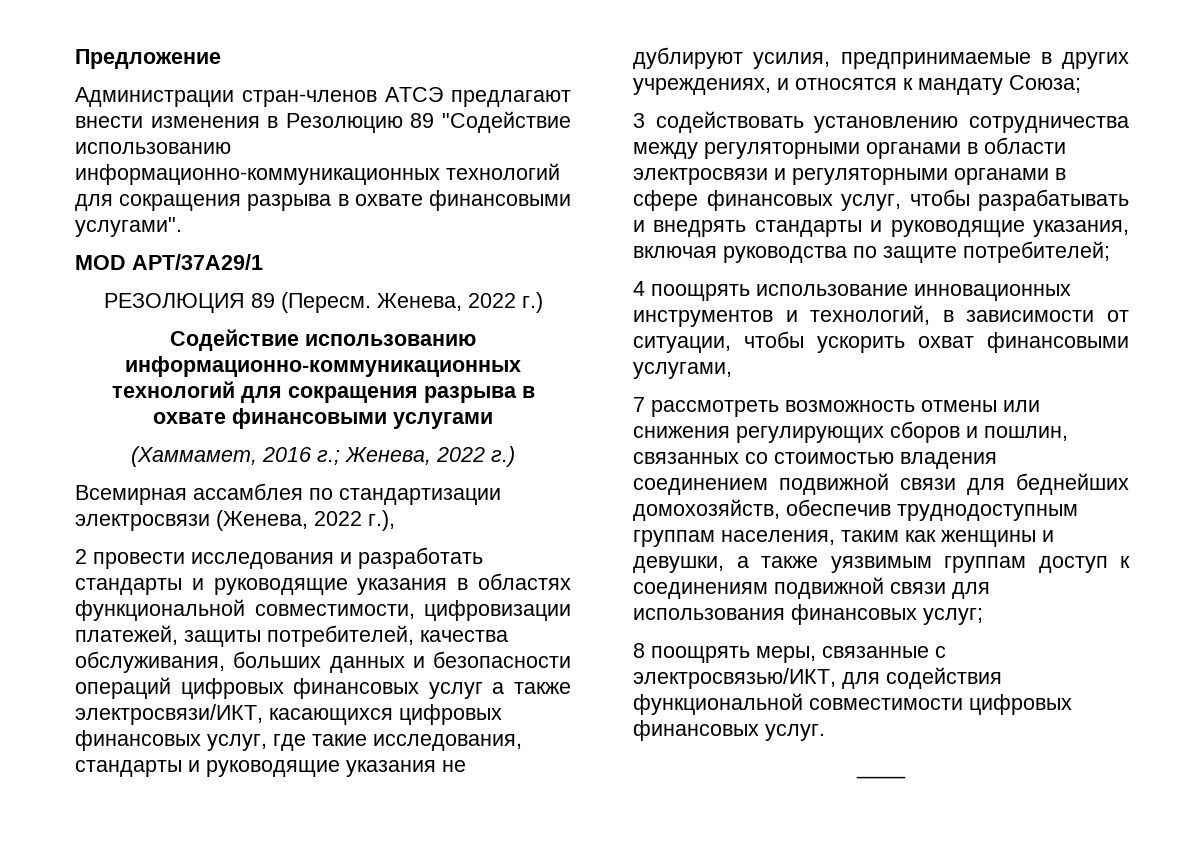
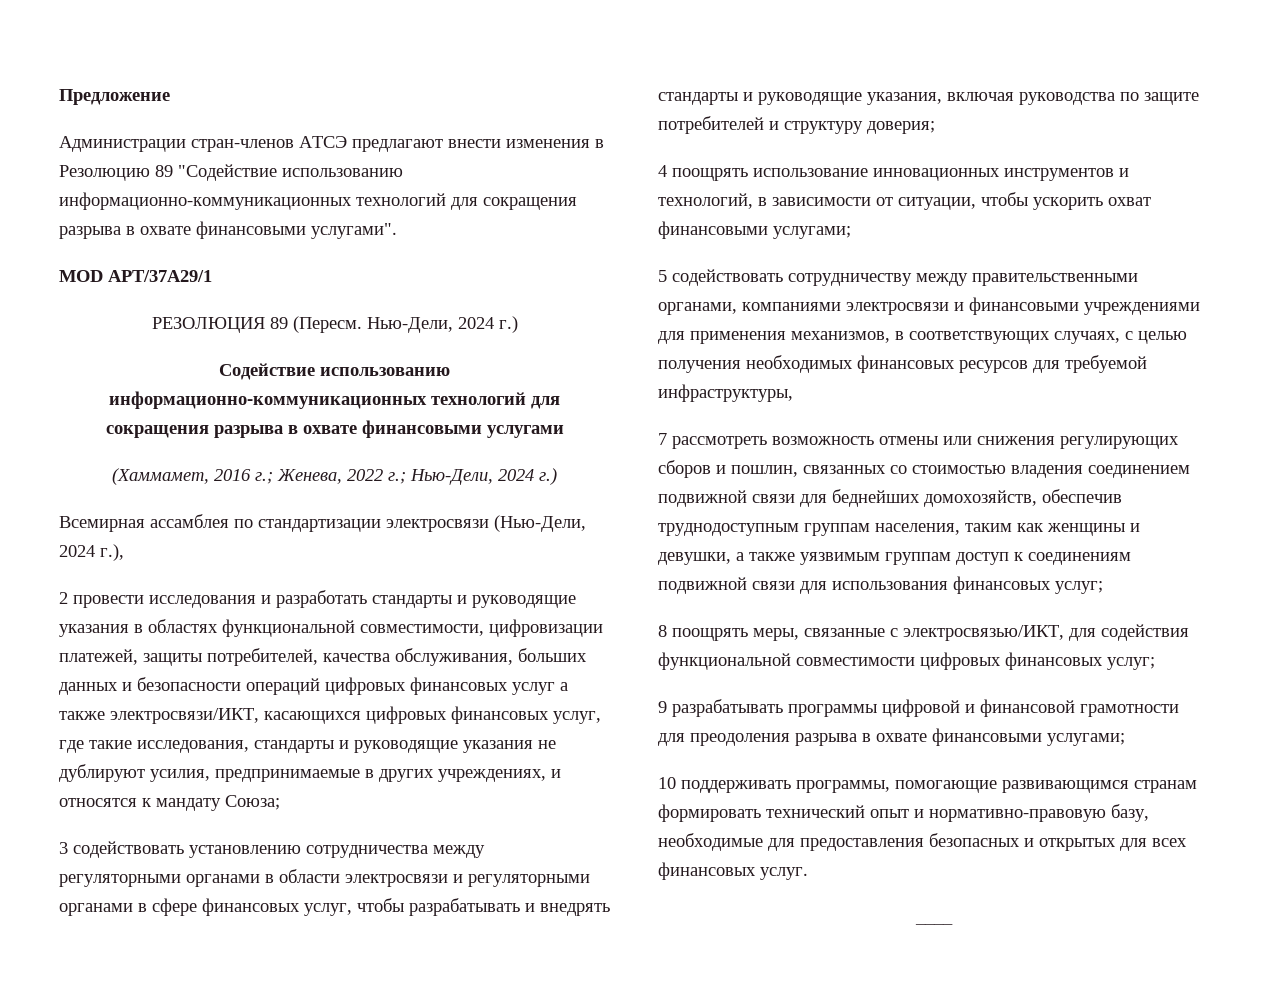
- РЕЗОЛЮЦИЯ 89 (Пересм. Женева, 2022 г.)
+ РЕЗОЛЮЦИЯ 89 (Пересм. Нью-Дели, 2024 г.)
- (Хаммамет, 2016 г.; Женева, 2022 г.)
+ (Хаммамет, 2016 г.; Женева, 2022 г.; Нью-Дели, 2024 г.)
- Всемирная ассамблея по стандартизации электросвязи (Женева, 2022 г.),
+ Всемирная ассамблея по стандартизации электросвязи (Нью-Дели, 2024 г.),
- 3 содействовать установлению сотрудничества между регуляторными органами в области электросвязи и регуляторными органами в сфере финансовых услуг, чтобы разрабатывать и внедрять стандарты и руководящие указания, включая руководства по защите потребителей;
+ 3 содействовать установлению сотрудничества между регуляторными органами в области электросвязи и регуляторными органами в сфере финансовых услуг, чтобы разрабатывать и внедрять стандарты и руководящие указания, включая руководства по защите потребителей и структуру доверия;
- 4 поощрять использование инновационных инструментов и технологий, в зависимости от ситуации, чтобы ускорить охват финансовыми услугами,
+ 4 поощрять использование инновационных инструментов и технологий, в зависимости от ситуации, чтобы ускорить охват финансовыми услугами;
+ 5 содействовать сотрудничеству между правительственными органами, компаниями электросвязи и финансовыми учреждениями для применения механизмов, в соответствующих случаях, с целью получения необходимых финансовых ресурсов для требуемой инфраструктуры,
- 8 поощрять меры, связанные с электросвязью/ИКТ, для содействия функциональной совместимости цифровых финансовых услуг.
+ 8 поощрять меры, связанные с электросвязью/ИКТ, для содействия функциональной совместимости цифровых финансовых услуг;
+ 9 разрабатывать программы цифровой и финансовой грамотности для преодоления разрыва в охвате финансовыми услугами;
+ 10 поддерживать программы, помогающие развивающимся странам формировать технический опыт и нормативно-правовую базу, необходимые для предоставления безопасных и открытых для всех финансовых услуг.

